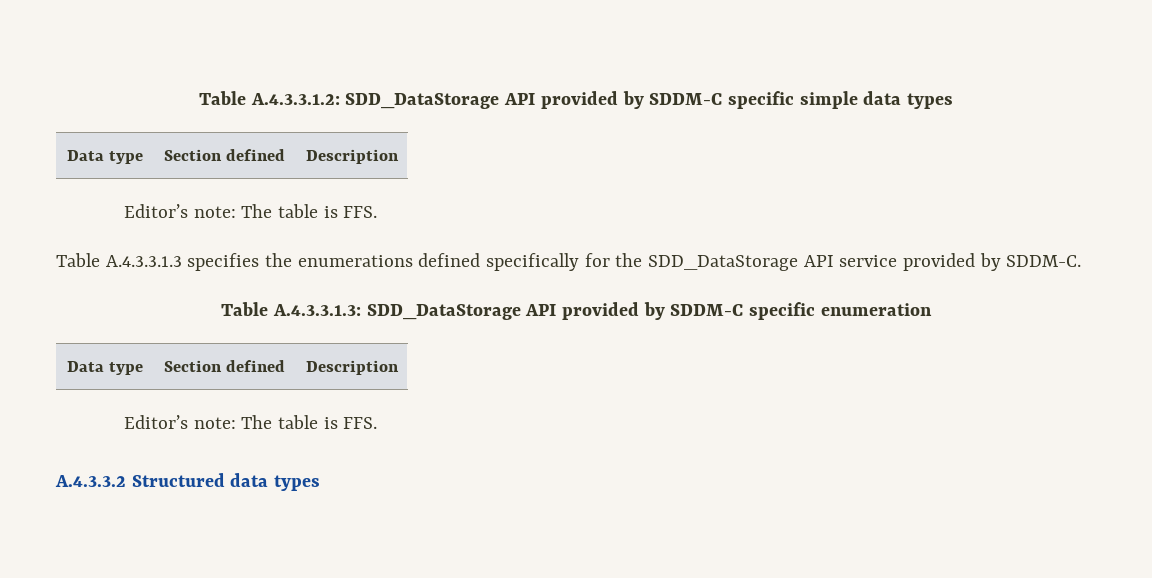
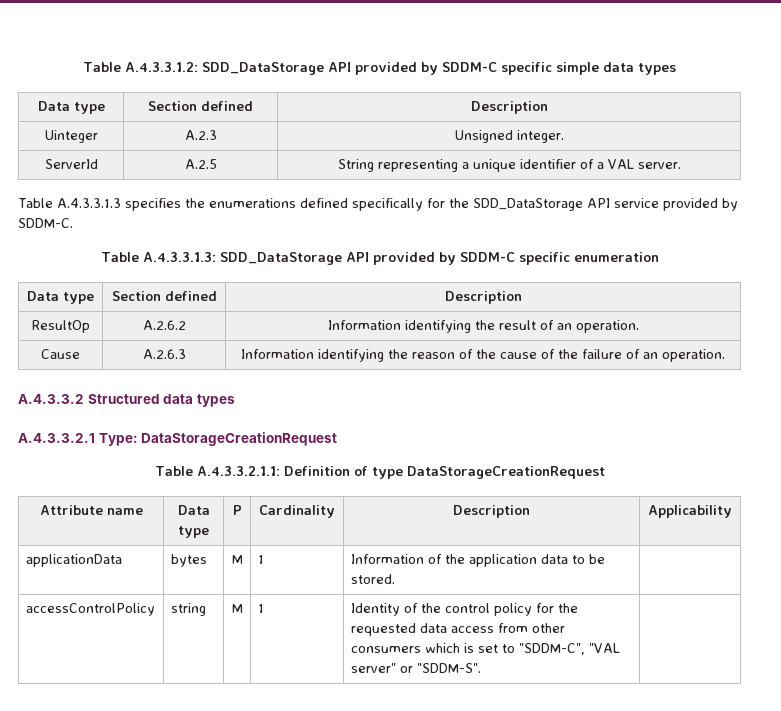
  Table A.4.3.3.1.2: SDD_DataStorage API provided by SDDM-C specific simple data types
  Data type | Section defined | Description
- Editor’s note: The table is FFS.
+ Uinteger | A.2.3 | Unsigned integer.
+ ServerId | A.2.5 | String representing a unique identifier of a VAL server.
  Table A.4.3.3.1.3: SDD_DataStorage API provided by SDDM-C specific enumeration
  Data type | Section defined | Description
- Editor’s note: The table is FFS.
+ ResultOp | A.2.6.2 | Information identifying the result of an operation.
+ Cause | A.2.6.3 | Information identifying the reason of the cause of the failure of an operation.
  A.4.3.3.2 Structured data types
+ A.4.3.3.2.1 Type: DataStorageCreationRequest
+ Table A.4.3.3.2.1.1: Definition of type DataStorageCreationRequest
+ Attribute name | Data type | P | Cardinality | Description | Applicability
+ applicationData | bytes | M | 1 | Information of the application data to be stored. |
+ accessControlPolicy | string | M | 1 | Identity of the control policy for the requested data access from other consumers which is set to "SDDM-C", "VAL server" or "SDDM-S". |

